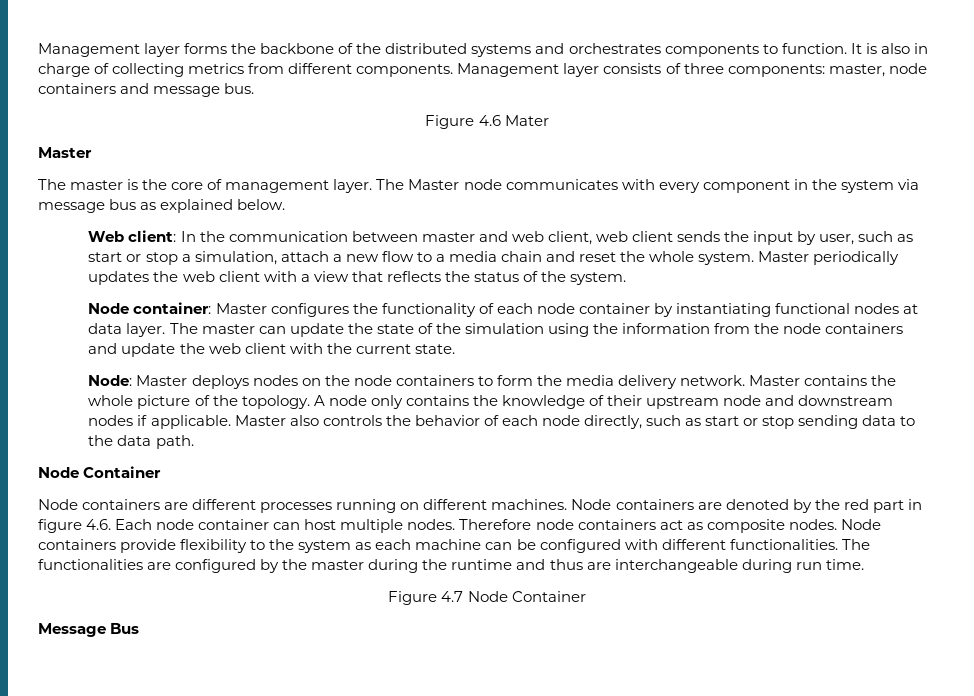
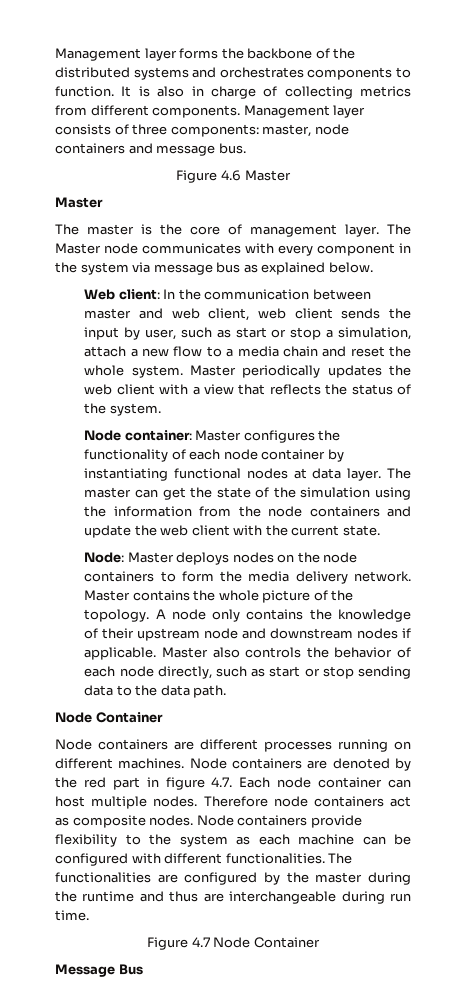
- Figure 4.6 Mater
+ Figure 4.6 Master
- The master can update the state of the simulation using the information from the node containers and update the web client with the current state.
+ The master can get the state of the simulation using the information from the node containers and update the web client with the current state.
- Node containers are denoted by the red part in figure 4.6. Each node container can host multiple nodes.
+ Node containers are denoted by the red part in figure 4.7. Each node container can host multiple nodes.

